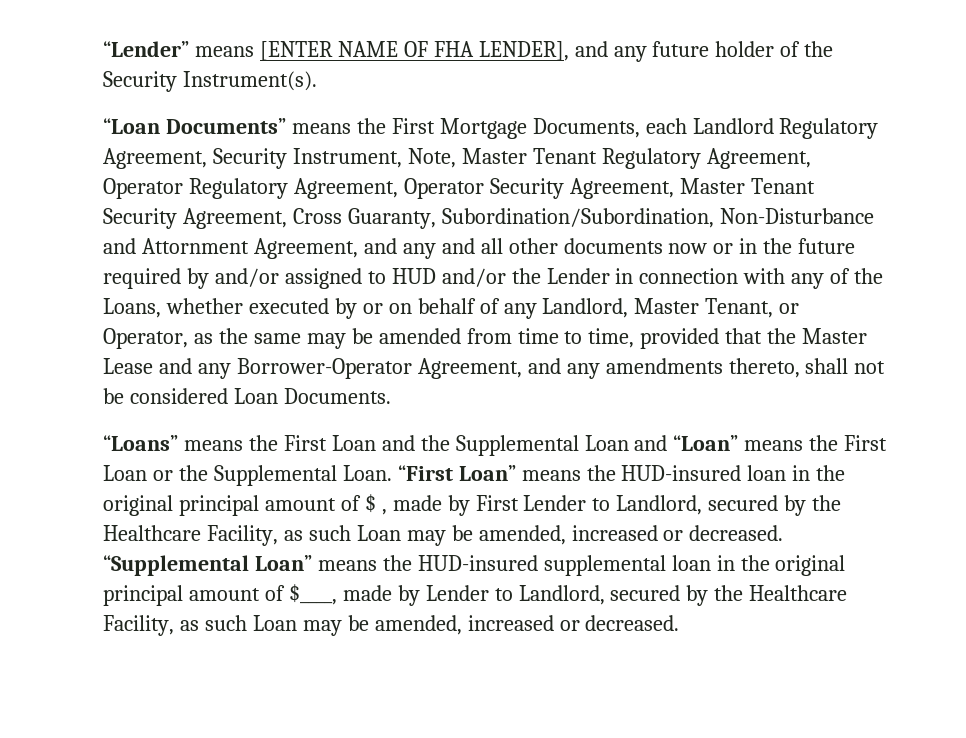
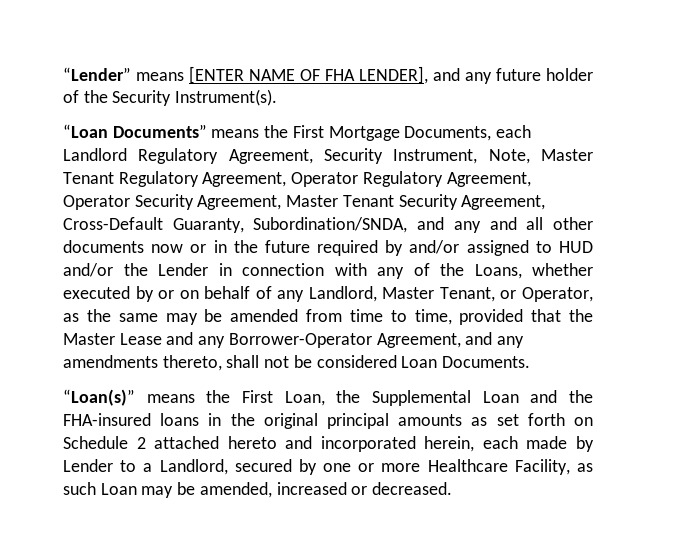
- “Loan Documents” means the First Mortgage Documents, each Landlord Regulatory Agreement, Security Instrument, Note, Master Tenant Regulatory Agreement, Operator Regulatory Agreement, Operator Security Agreement, Master Tenant Security Agreement, Cross Guaranty, Subordination/Subordination, Non-Disturbance and Attornment Agreement, and any and all other documents now or in the future required by and/or assigned to HUD and/or the Lender in connection with any of the Loans, whether executed by or on behalf of any Landlord, Master Tenant, or Operator, as the same may be amended from time to time, provided that the Master Lease and any Borrower-Operator Agreement, and any amendments thereto, shall not be considered Loan Documents.
+ “Loan Documents” means the First Mortgage Documents, each Landlord Regulatory Agreement, Security Instrument, Note, Master Tenant Regulatory Agreement, Operator Regulatory Agreement, Operator Security Agreement, Master Tenant Security Agreement, Cross-Default Guaranty, Subordination/SNDA, and any and all other documents now or in the future required by and/or assigned to HUD and/or the Lender in connection with any of the Loans, whether executed by or on behalf of any Landlord, Master Tenant, or Operator, as the same may be amended from time to time, provided that the Master Lease and any Borrower-Operator Agreement, and any amendments thereto, shall not be considered Loan Documents.
- “Loans” means the First Loan and the Supplemental Loan and “Loan” means the First Loan or the Supplemental Loan. “First Loan” means the HUD-insured loan in the original principal amount of $ , made by First Lender to Landlord, secured by the Healthcare Facility, as such Loan may be amended, increased or decreased. “Supplemental Loan” means the HUD-insured supplemental loan in the original principal amount of $____, made by Lender to Landlord, secured by the Healthcare Facility, as such Loan may be amended, increased or decreased.
+ “Loan(s)” means the First Loan, the Supplemental Loan and the FHA-insured loans in the original principal amounts as set forth on Schedule 2 attached hereto and incorporated herein, each made by Lender to a Landlord, secured by one or more Healthcare Facility, as such Loan may be amended, increased or decreased.

